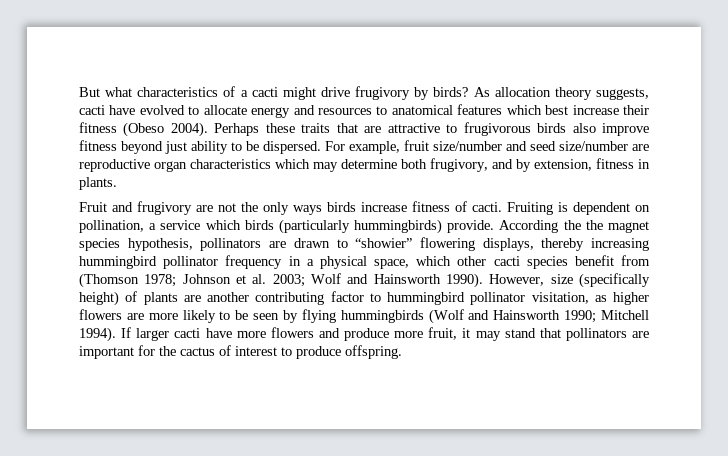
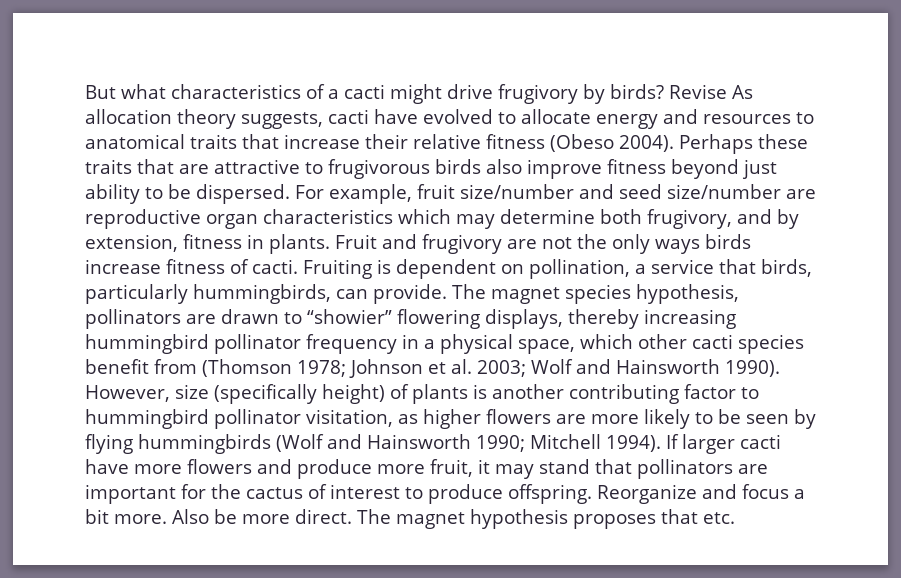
- As allocation theory suggests, cacti have evolved to allocate energy and resources to anatomical features which best increase their fitness (Obeso 2004).
+ Revise As allocation theory suggests, cacti have evolved to allocate energy and resources to anatomical traits that increase their relative fitness (Obeso 2004).
- For example, fruit size/number and seed size/number are reproductive organ characteristics which may determine both frugivory, and by extension, fitness in plants.
- Fruit and frugivory are not the only ways birds increase fitness of cacti.
+ For example, fruit size/number and seed size/number are reproductive organ characteristics which may determine both frugivory, and by extension, fitness in plants. Fruit and frugivory are not the only ways birds increase fitness of cacti.
- Fruiting is dependent on pollination, a service which birds (particularly hummingbirds) provide. According the the magnet species hypothesis, pollinators are drawn to “showier” flowering displays, thereby increasing hummingbird pollinator frequency in a physical space, which other cacti species benefit from (Thomson 1978; Johnson et al. 2003; Wolf and Hainsworth 1990).
+ Fruiting is dependent on pollination, a service that birds, particularly hummingbirds, can provide. The magnet species hypothesis, pollinators are drawn to “showier” flowering displays, thereby increasing hummingbird pollinator frequency in a physical space, which other cacti species benefit from (Thomson 1978; Johnson et al. 2003; Wolf and Hainsworth 1990).
- However, size (specifically height) of plants are another contributing factor to hummingbird pollinator visitation, as higher flowers are more likely to be seen by flying hummingbirds (Wolf and Hainsworth 1990; Mitchell 1994).
+ However, size (specifically height) of plants is another contributing factor to hummingbird pollinator visitation, as higher flowers are more likely to be seen by flying hummingbirds (Wolf and Hainsworth 1990; Mitchell 1994).
+ Reorganize and focus a bit more. Also be more direct. The magnet hypothesis proposes that etc.

